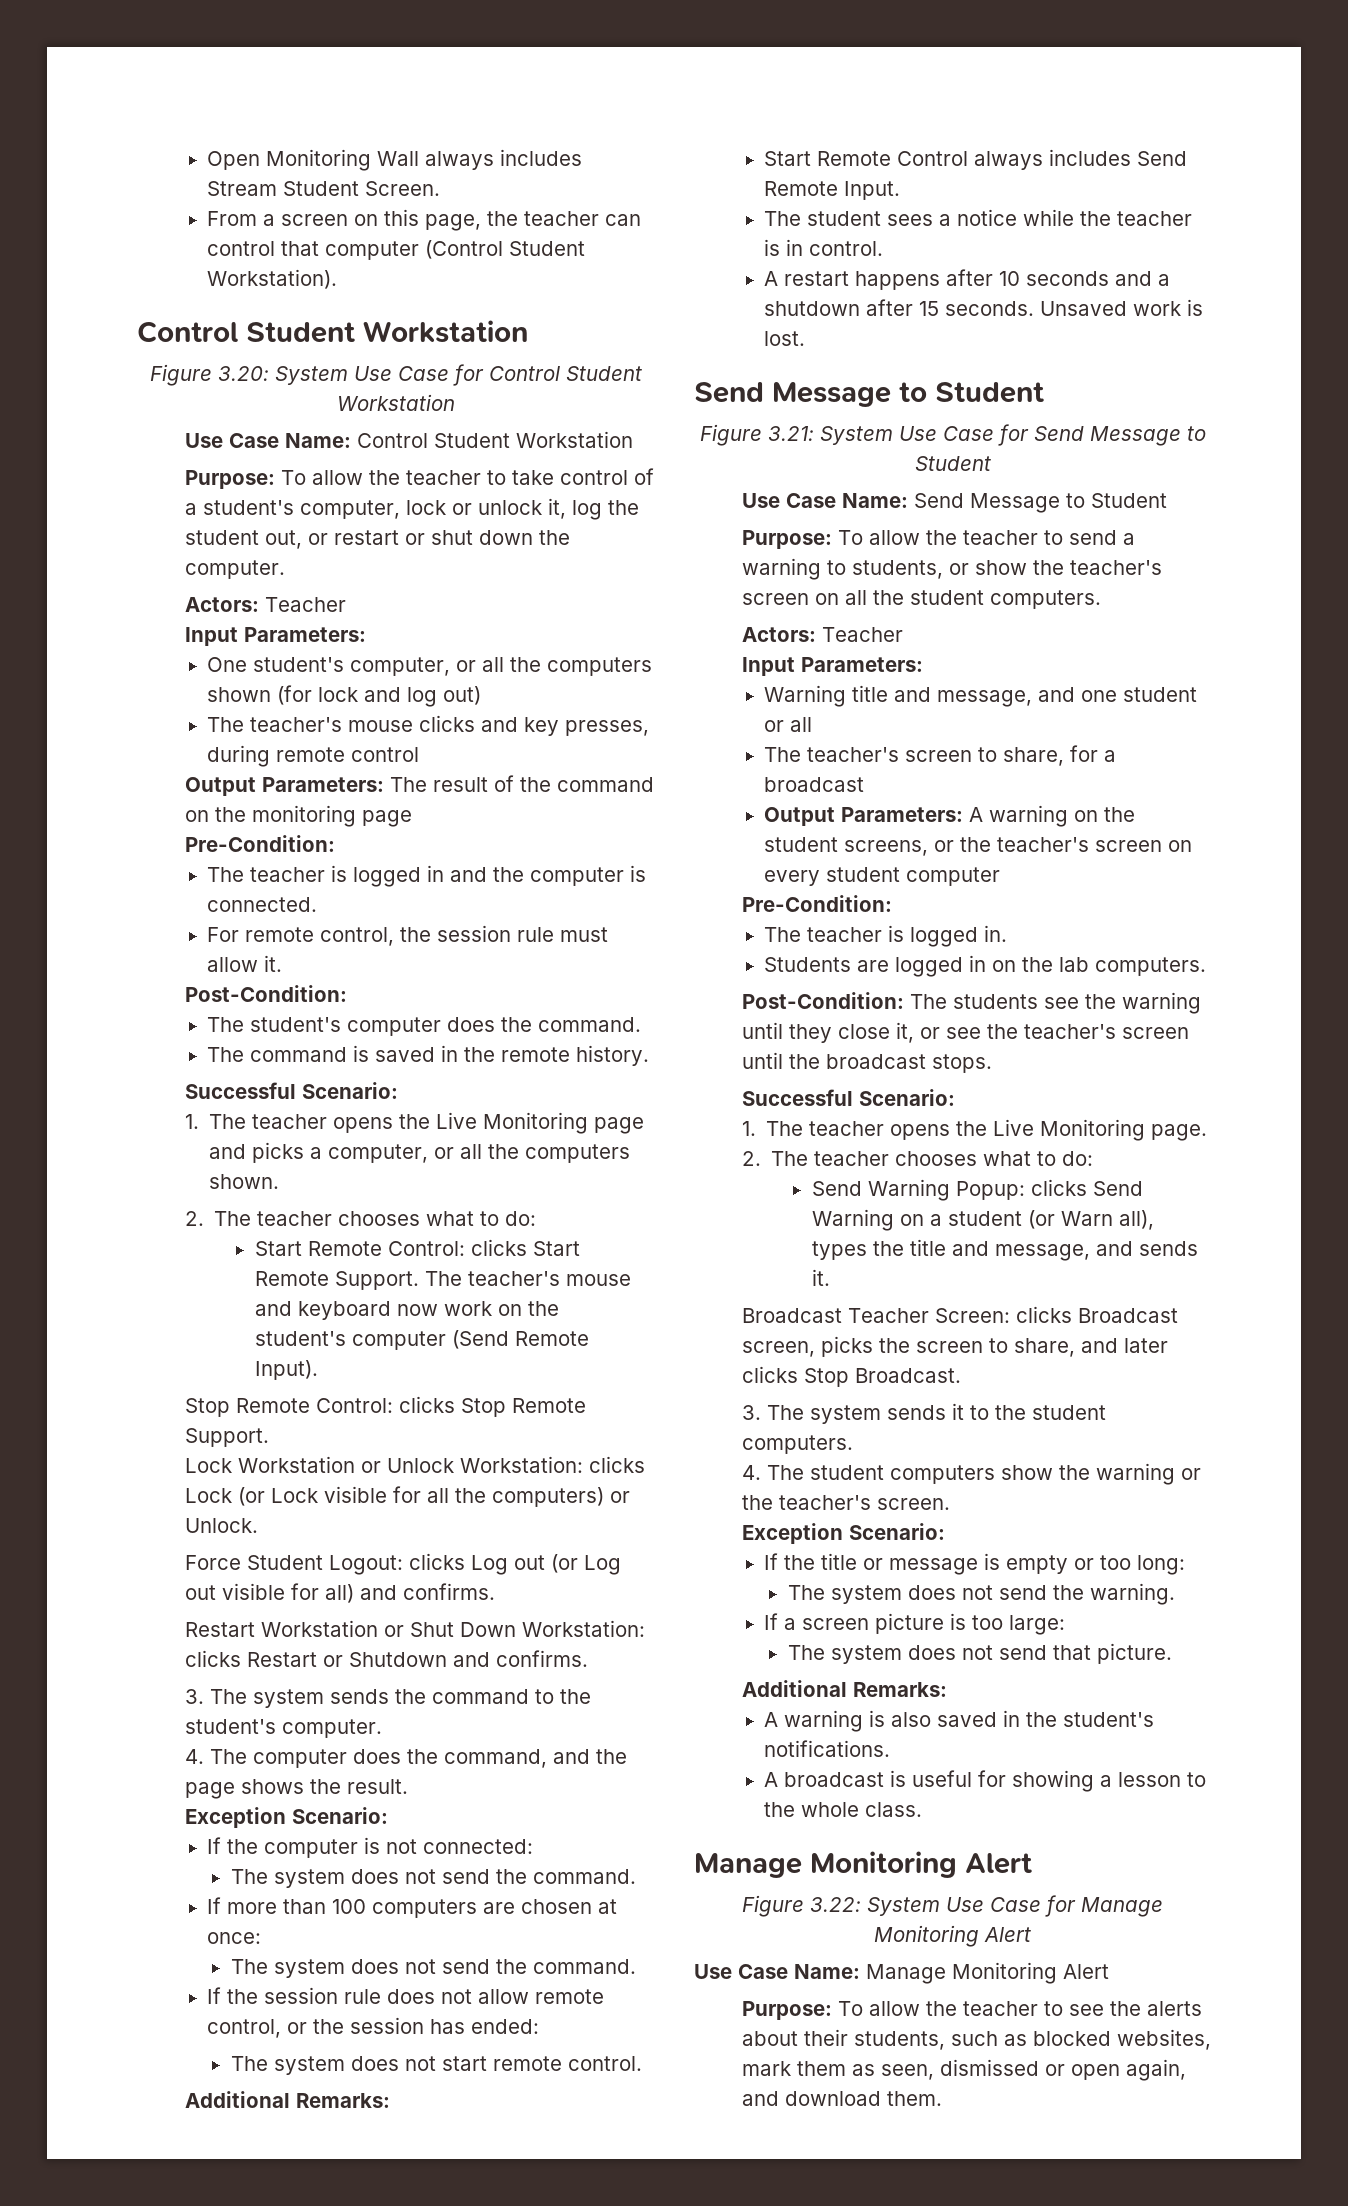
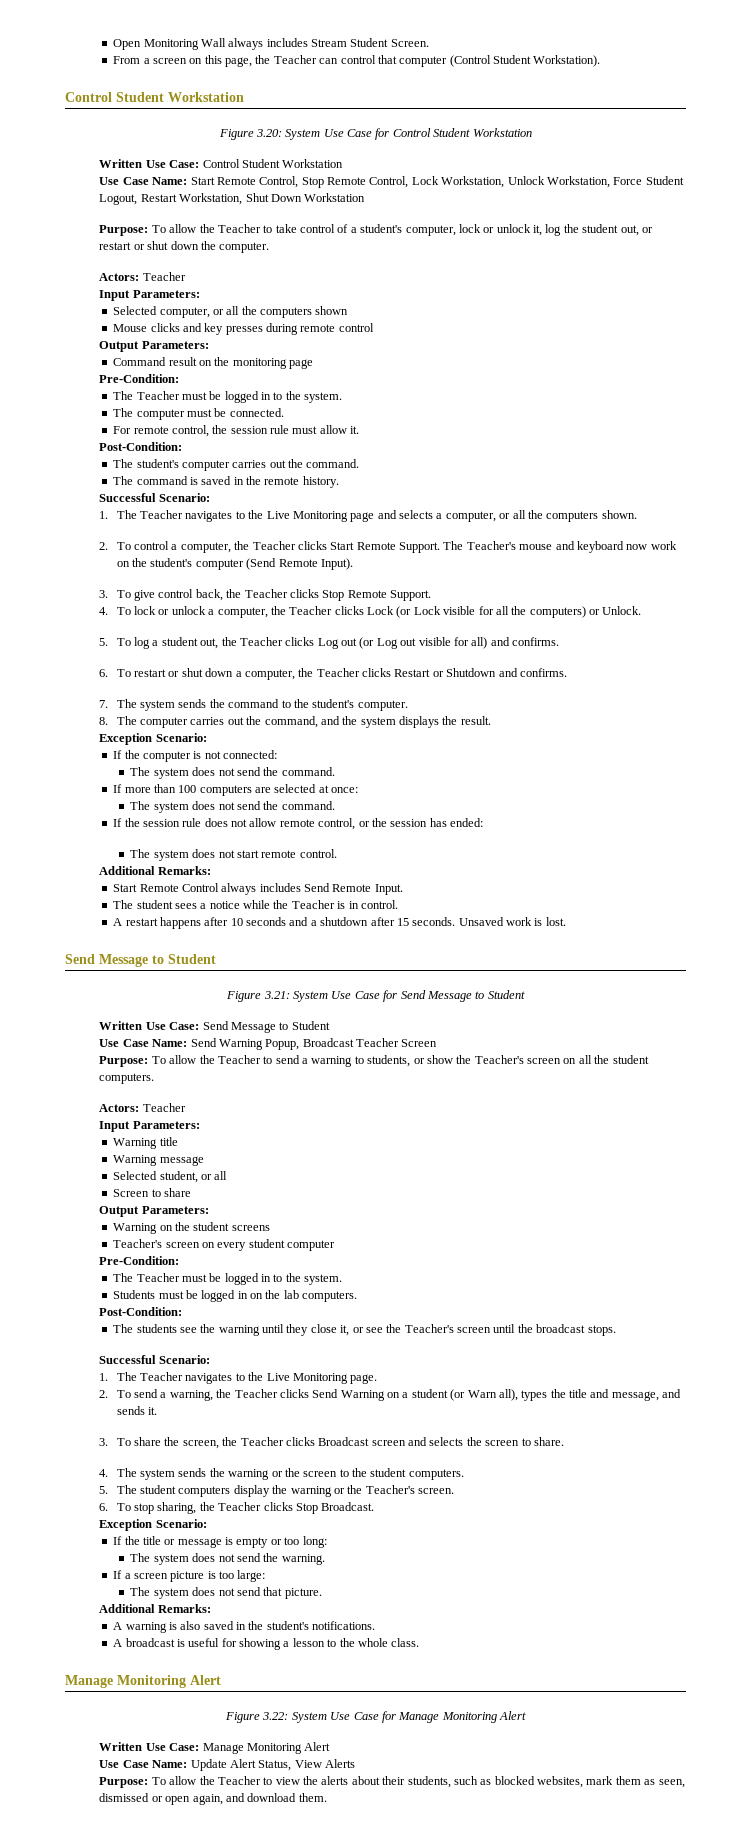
- From a screen on this page, the teacher can control that computer (Control Student Workstation).
+ From a screen on this page, the Teacher can control that computer (Control Student Workstation).
- Use Case Name: Control Student Workstation
+ Written Use Case: Control Student Workstation
+ Use Case Name: Start Remote Control, Stop Remote Control, Lock Workstation, Unlock Workstation, Force Student Logout, Restart Workstation, Shut Down Workstation
- Purpose: To allow the teacher to take control of a student's computer, lock or unlock it, log the student out, or restart or shut down the computer.
+ Purpose: To allow the Teacher to take control of a student's computer, lock or unlock it, log the student out, or restart or shut down the computer.
- One student's computer, or all the computers shown (for lock and log out)
- The teacher's mouse clicks and key presses, during remote control
- Output Parameters: The result of the command on the monitoring page
+ Selected computer, or all the computers shown
+ Mouse clicks and key presses during remote control
+ Output Parameters:
+ Command result on the monitoring page
  Pre-Condition:
- The teacher is logged in and the computer is connected.
+ The Teacher must be logged in to the system.
+ The computer must be connected.
- The student's computer does the command.
+ The student's computer carries out the command.
- 1. The teacher opens the Live Monitoring page and picks a computer, or all the computers shown.
- 2. The teacher chooses what to do:
- Start Remote Control: clicks Start Remote Support.
+ 1. The Teacher navigates to the Live Monitoring page and selects a computer, or all the computers shown.
+ 2. To control a computer, the Teacher clicks Start Remote Support.
- The teacher's mouse and keyboard now work on the student's computer (Send Remote Input).
+ The Teacher's mouse and keyboard now work on the student's computer (Send Remote Input).
- Stop Remote Control: clicks Stop Remote Support.
- Lock Workstation or Unlock Workstation: clicks Lock (or Lock visible for all the computers) or Unlock.
+ 3. To give control back, the Teacher clicks Stop Remote Support.
+ 4. To lock or unlock a computer, the Teacher clicks Lock (or Lock visible for all the computers) or Unlock.
- Force Student Logout: clicks Log out (or Log out visible for all) and confirms.
+ 5. To log a student out, the Teacher clicks Log out (or Log out visible for all) and confirms.
- Restart Workstation or Shut Down Workstation: clicks Restart or Shutdown and confirms.
+ 6. To restart or shut down a computer, the Teacher clicks Restart or Shutdown and confirms.
- 3. The system sends the command to the student's computer.
+ 7. The system sends the command to the student's computer.
- 4. The computer does the command, and the page shows the result.
+ 8. The computer carries out the command, and the system displays the result.
- If more than 100 computers are chosen at once:
+ If more than 100 computers are selected at once:
- The student sees a notice while the teacher is in control.
+ The student sees a notice while the Teacher is in control.
- Use Case Name: Send Message to Student
- Purpose: To allow the teacher to send a warning to students, or show the teacher's screen on all the student computers.
+ Written Use Case: Send Message to Student
+ Use Case Name: Send Warning Popup, Broadcast Teacher Screen
+ Purpose: To allow the Teacher to send a warning to students, or show the Teacher's screen on all the student computers.
- Warning title and message, and one student or all
- The teacher's screen to share, for a broadcast
- Output Parameters: A warning on the student screens, or the teacher's screen on every student computer
+ Warning title
+ Warning message
+ Selected student, or all
+ Screen to share
+ Output Parameters:
+ Warning on the student screens
+ Teacher's screen on every student computer
  Pre-Condition:
- The teacher is logged in.
+ The Teacher must be logged in to the system.
- Students are logged in on the lab computers.
- Post-Condition: The students see the warning until they close it, or see the teacher's screen until the broadcast stops.
+ Students must be logged in on the lab computers.
+ Post-Condition:
+ The students see the warning until they close it, or see the Teacher's screen until the broadcast stops.
- 1. The teacher opens the Live Monitoring page.
- 2. The teacher chooses what to do:
- Send Warning Popup: clicks Send Warning on a student (or Warn all), types the title and message, and sends it.
+ 1. The Teacher navigates to the Live Monitoring page.
+ 2. To send a warning, the Teacher clicks Send Warning on a student (or Warn all), types the title and message, and sends it.
- Broadcast Teacher Screen: clicks Broadcast screen, picks the screen to share, and later clicks Stop Broadcast.
- 3. The system sends it to the student computers.
+ 3. To share the screen, the Teacher clicks Broadcast screen and selects the screen to share.
+ 4. The system sends the warning or the screen to the student computers.
- 4. The student computers show the warning or the teacher's screen.
+ 5. The student computers display the warning or the Teacher's screen.
+ 6. To stop sharing, the Teacher clicks Stop Broadcast.
- Use Case Name: Manage Monitoring Alert
- Purpose: To allow the teacher to see the alerts about their students, such as blocked websites, mark them as seen, dismissed or open again, and download them.
+ Written Use Case: Manage Monitoring Alert
+ Use Case Name: Update Alert Status, View Alerts
+ Purpose: To allow the Teacher to view the alerts about their students, such as blocked websites, mark them as seen, dismissed or open again, and download them.

